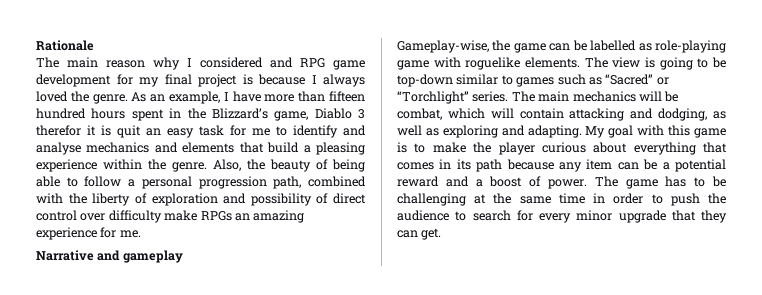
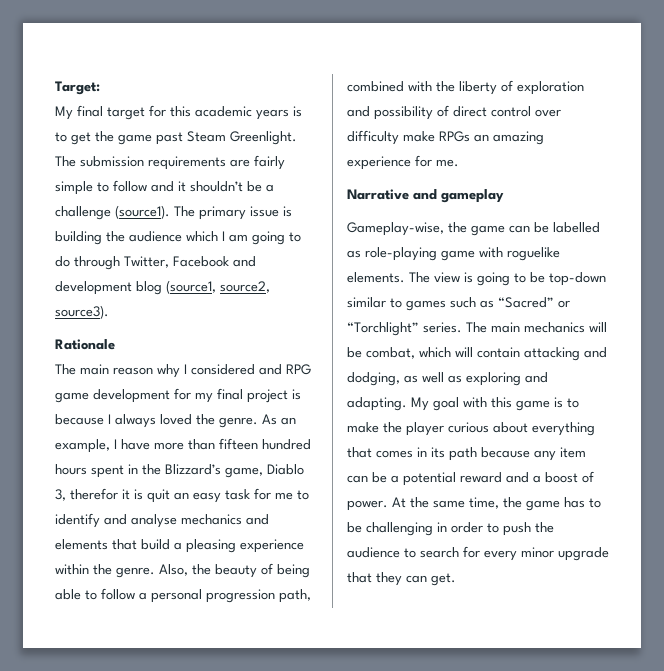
+ Target:
+ My final target for this academic years is to get the game past Steam Greenlight. The submission requirements are fairly simple to follow and it shouldn’t be a challenge (source1). The primary issue is building the audience which I am going to do through Twitter, Facebook and development blog (source1, source2, source3).
- As an example, I have more than fifteen hundred hours spent in the Blizzard’s game, Diablo 3 therefor it is quit an easy task for me to identify and analyse mechanics and elements that build a pleasing experience within the genre.
+ As an example, I have more than fifteen hundred hours spent in the Blizzard’s game, Diablo 3, therefor it is quit an easy task for me to identify and analyse mechanics and elements that build a pleasing experience within the genre.
- The game has to be challenging at the same time in order to push the audience to search for every minor upgrade that they can get.
+ At the same time, the game has to be challenging in order to push the audience to search for every minor upgrade that they can get.

